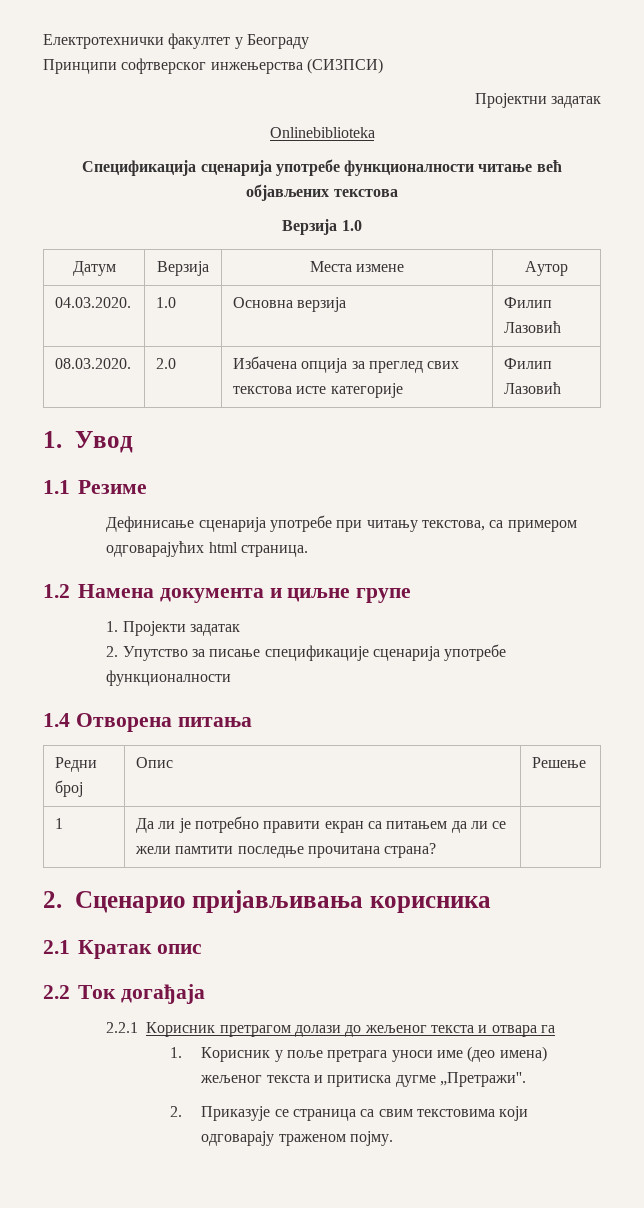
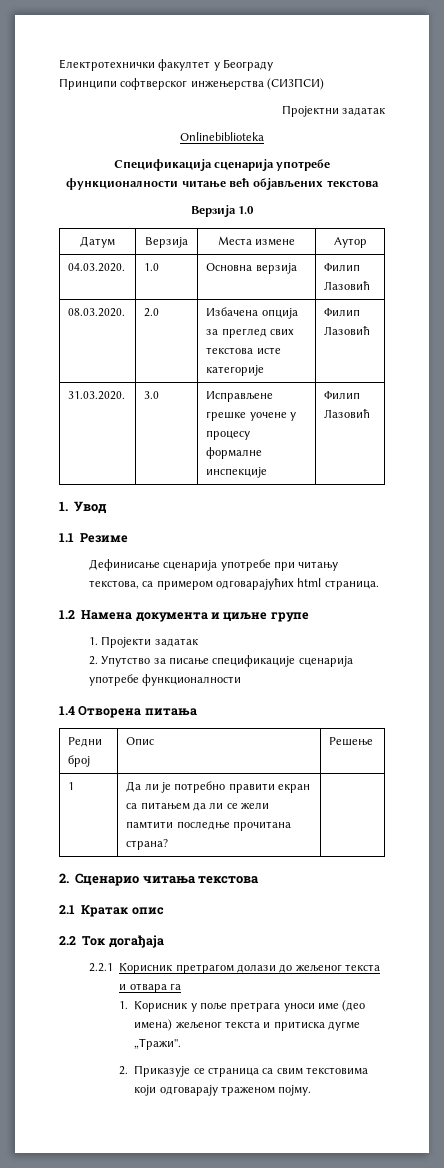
+ 31.03.2020. | 3.0 | Исправљене грешке уочене у процесу формалне инспекције | Филип Лазовић
- 2. Сценарио пријављивања корисника
+ 2. Сценарио читања текстова
- 1. Корисник у поље претрага уноси име (део имена) жељеног текста и притиска дугме „Претражи''.
+ 1. Корисник у поље претрага уноси име (део имена) жељеног текста и притиска дугме „Тражи''.

